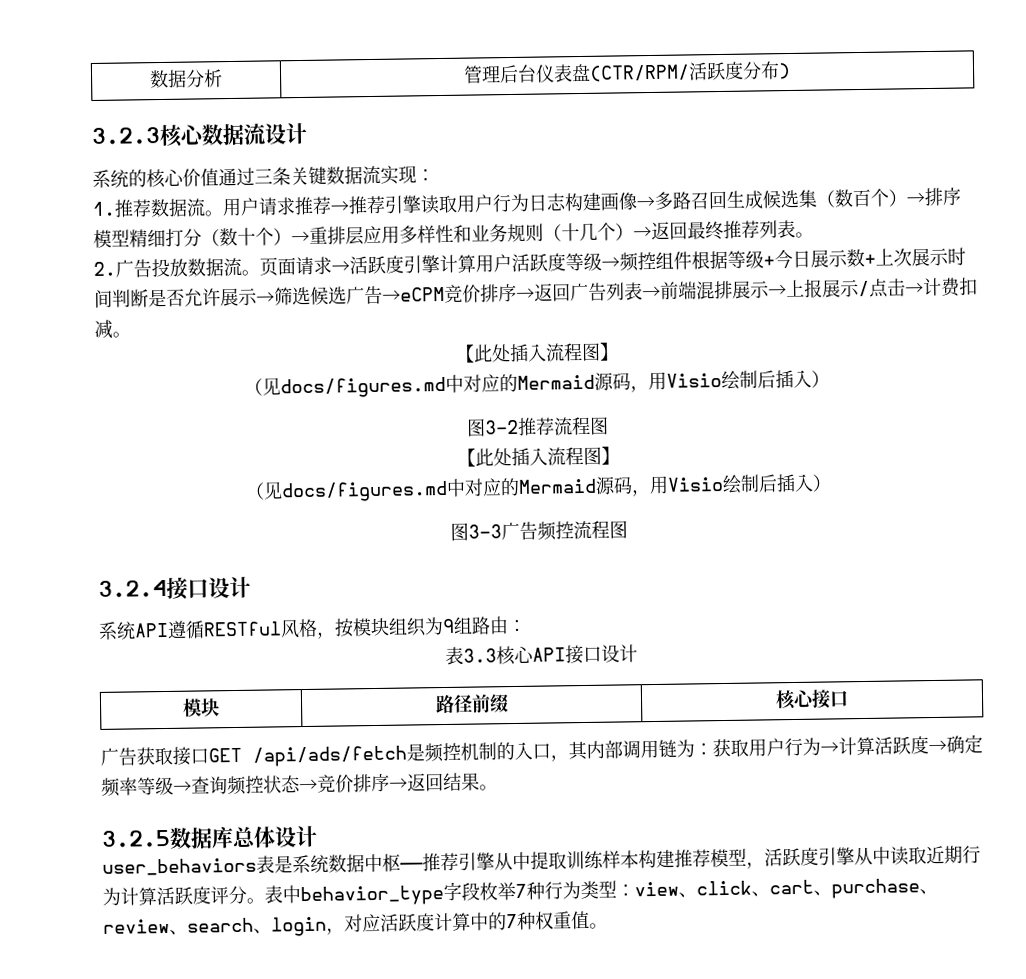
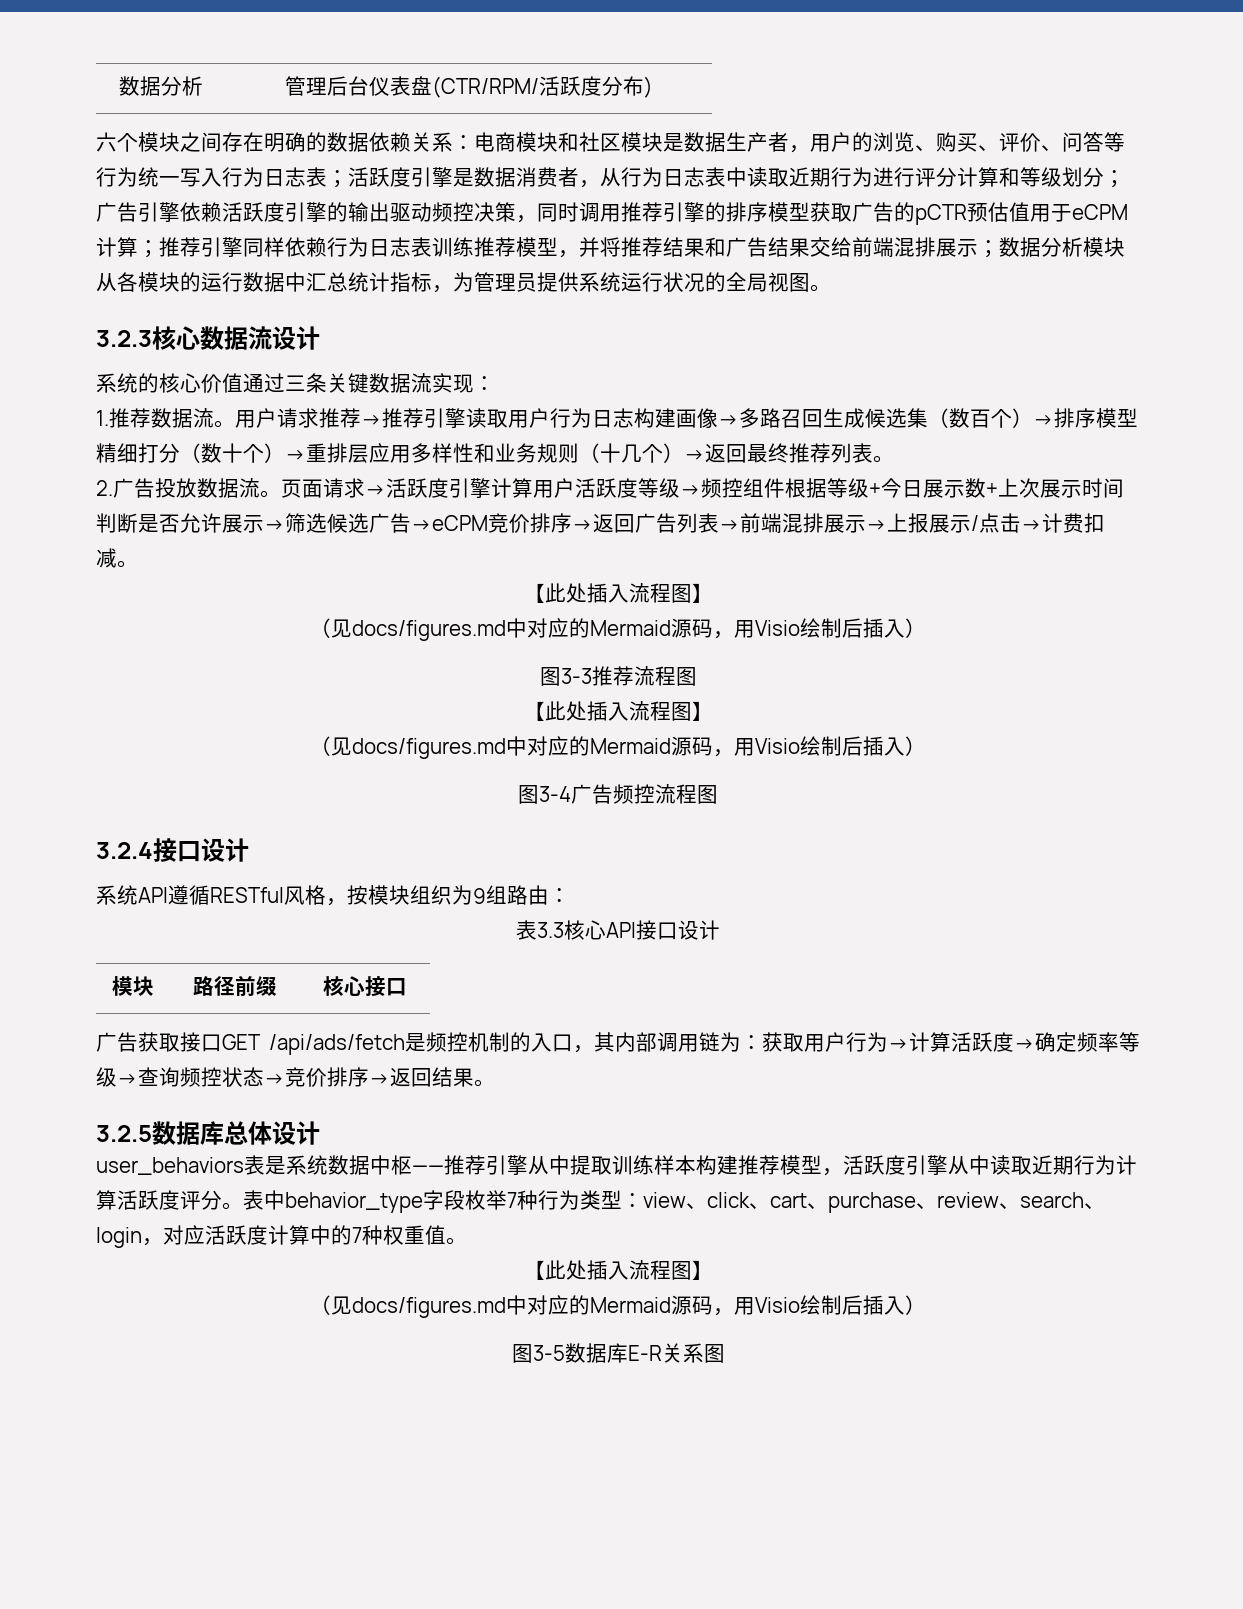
+ 六个模块之间存在明确的数据依赖关系：电商模块和社区模块是数据生产者，用户的浏览、购买、评价、问答等行为统一写入行为日志表；活跃度引擎是数据消费者，从行为日志表中读取近期行为进行评分计算和等级划分；广告引擎依赖活跃度引擎的输出驱动频控决策，同时调用推荐引擎的排序模型获取广告的pCTR预估值用于eCPM计算；推荐引擎同样依赖行为日志表训练推荐模型，并将推荐结果和广告结果交给前端混排展示；数据分析模块从各模块的运行数据中汇总统计指标，为管理员提供系统运行状况的全局视图。
- 图3-2推荐流程图
+ 图3-3推荐流程图
- 图3-3广告频控流程图
+ 图3-4广告频控流程图
  表中behavior_type字段枚举7种行为类型：view、click、cart、purchase、review、search、login，对应活跃度计算中的7种权重值。
+ 【此处插入流程图】
+ （见docs/figures.md中对应的Mermaid源码，用Visio绘制后插入）
+ 图3-5数据库E-R关系图

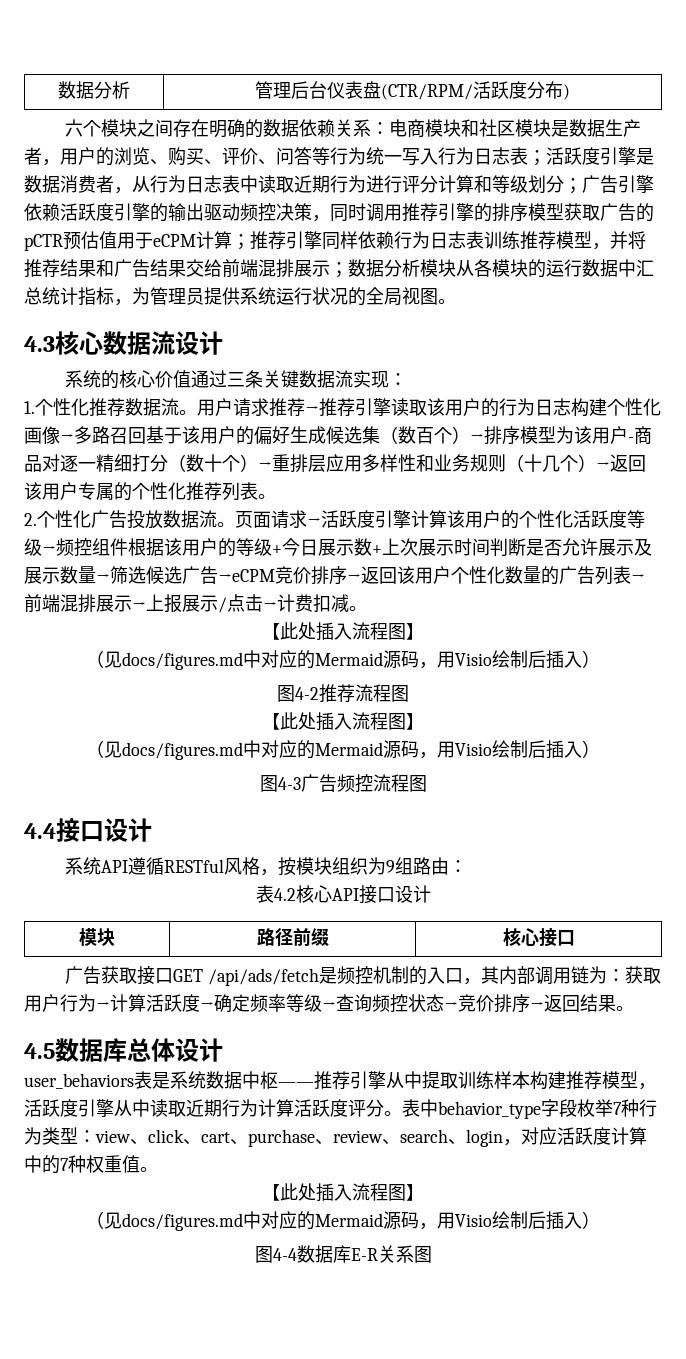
- 3.2.3核心数据流设计
+ 4.3核心数据流设计
- 1.推荐数据流。
+ 1.个性化推荐数据流。
- 用户请求推荐→推荐引擎读取用户行为日志构建画像→多路召回生成候选集（数百个）→排序模型精细打分（数十个）→重排层应用多样性和业务规则（十几个）→返回最终推荐列表。
+ 用户请求推荐→推荐引擎读取该用户的行为日志构建个性化画像→多路召回基于该用户的偏好生成候选集（数百个）→排序模型为该用户-商品对逐一精细打分（数十个）→重排层应用多样性和业务规则（十几个）→返回该用户专属的个性化推荐列表。
- 2.广告投放数据流。
+ 2.个性化广告投放数据流。
- 页面请求→活跃度引擎计算用户活跃度等级→频控组件根据等级+今日展示数+上次展示时间判断是否允许展示→筛选候选广告→eCPM竞价排序→返回广告列表→前端混排展示→上报展示/点击→计费扣减。
+ 页面请求→活跃度引擎计算该用户的个性化活跃度等级→频控组件根据该用户的等级+今日展示数+上次展示时间判断是否允许展示及展示数量→筛选候选广告→eCPM竞价排序→返回该用户个性化数量的广告列表→前端混排展示→上报展示/点击→计费扣减。
- 图3-3推荐流程图
+ 图4-2推荐流程图
- 图3-4广告频控流程图
+ 图4-3广告频控流程图
- 3.2.4接口设计
+ 4.4接口设计
- 表3.3核心API接口设计
+ 表4.2核心API接口设计
- 3.2.5数据库总体设计
+ 4.5数据库总体设计
- 图3-5数据库E-R关系图
+ 图4-4数据库E-R关系图

